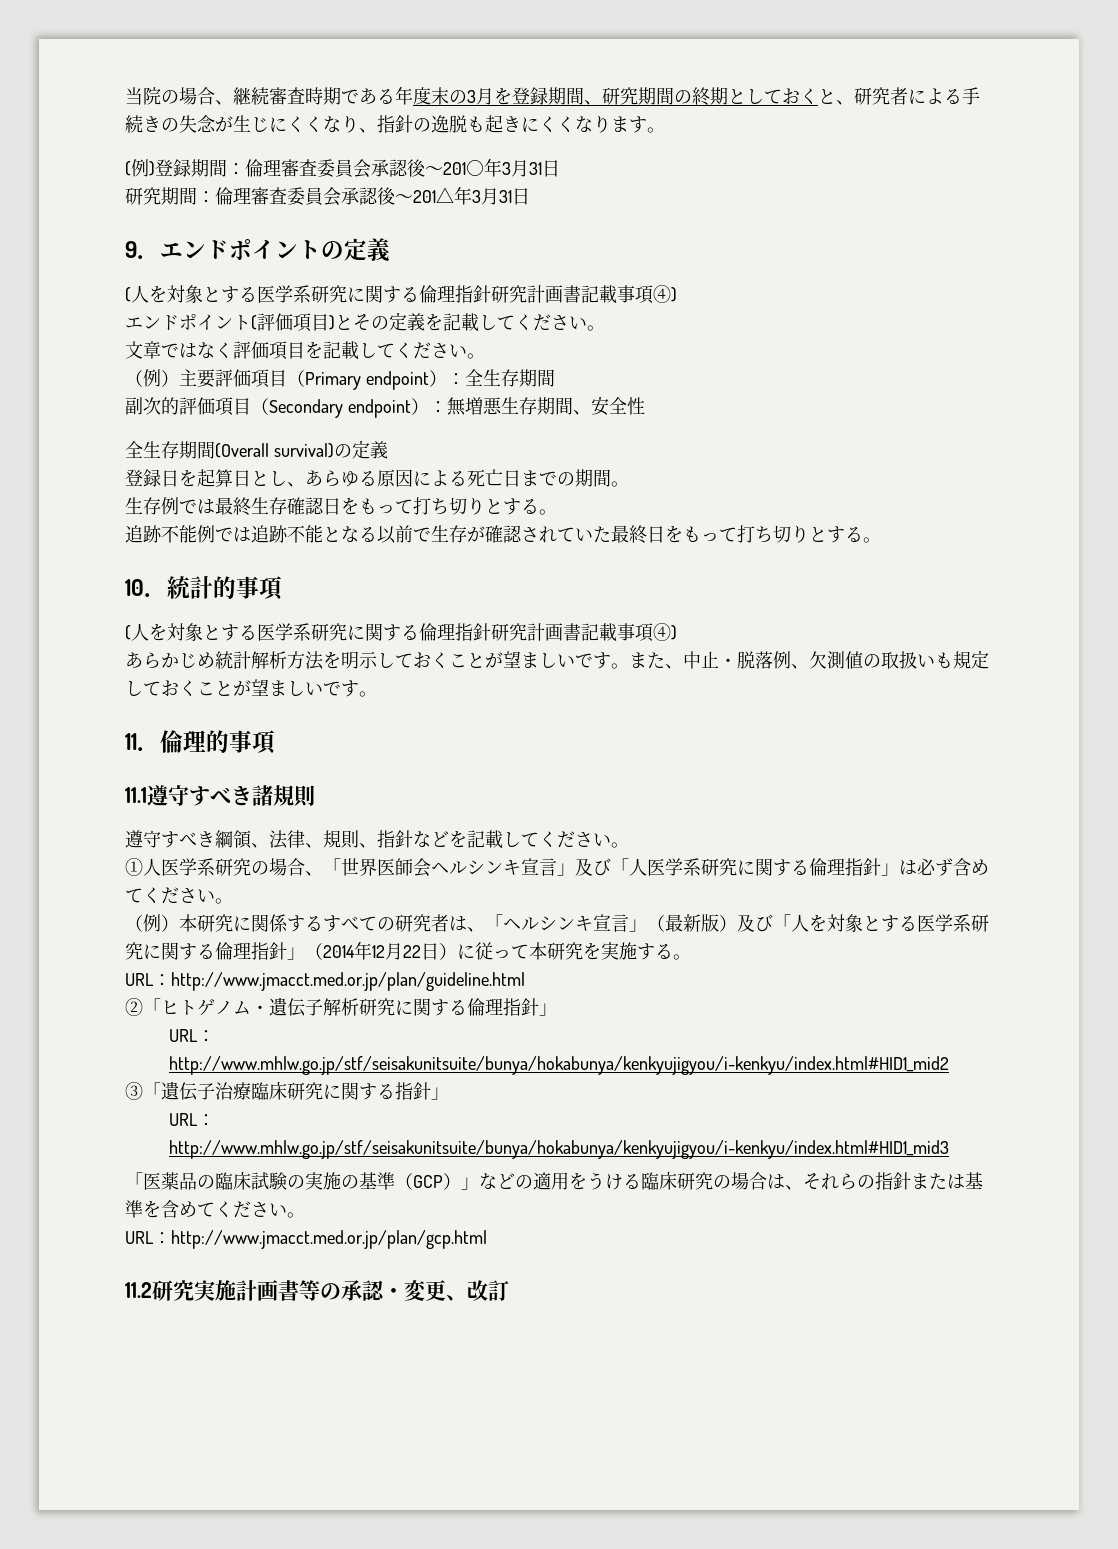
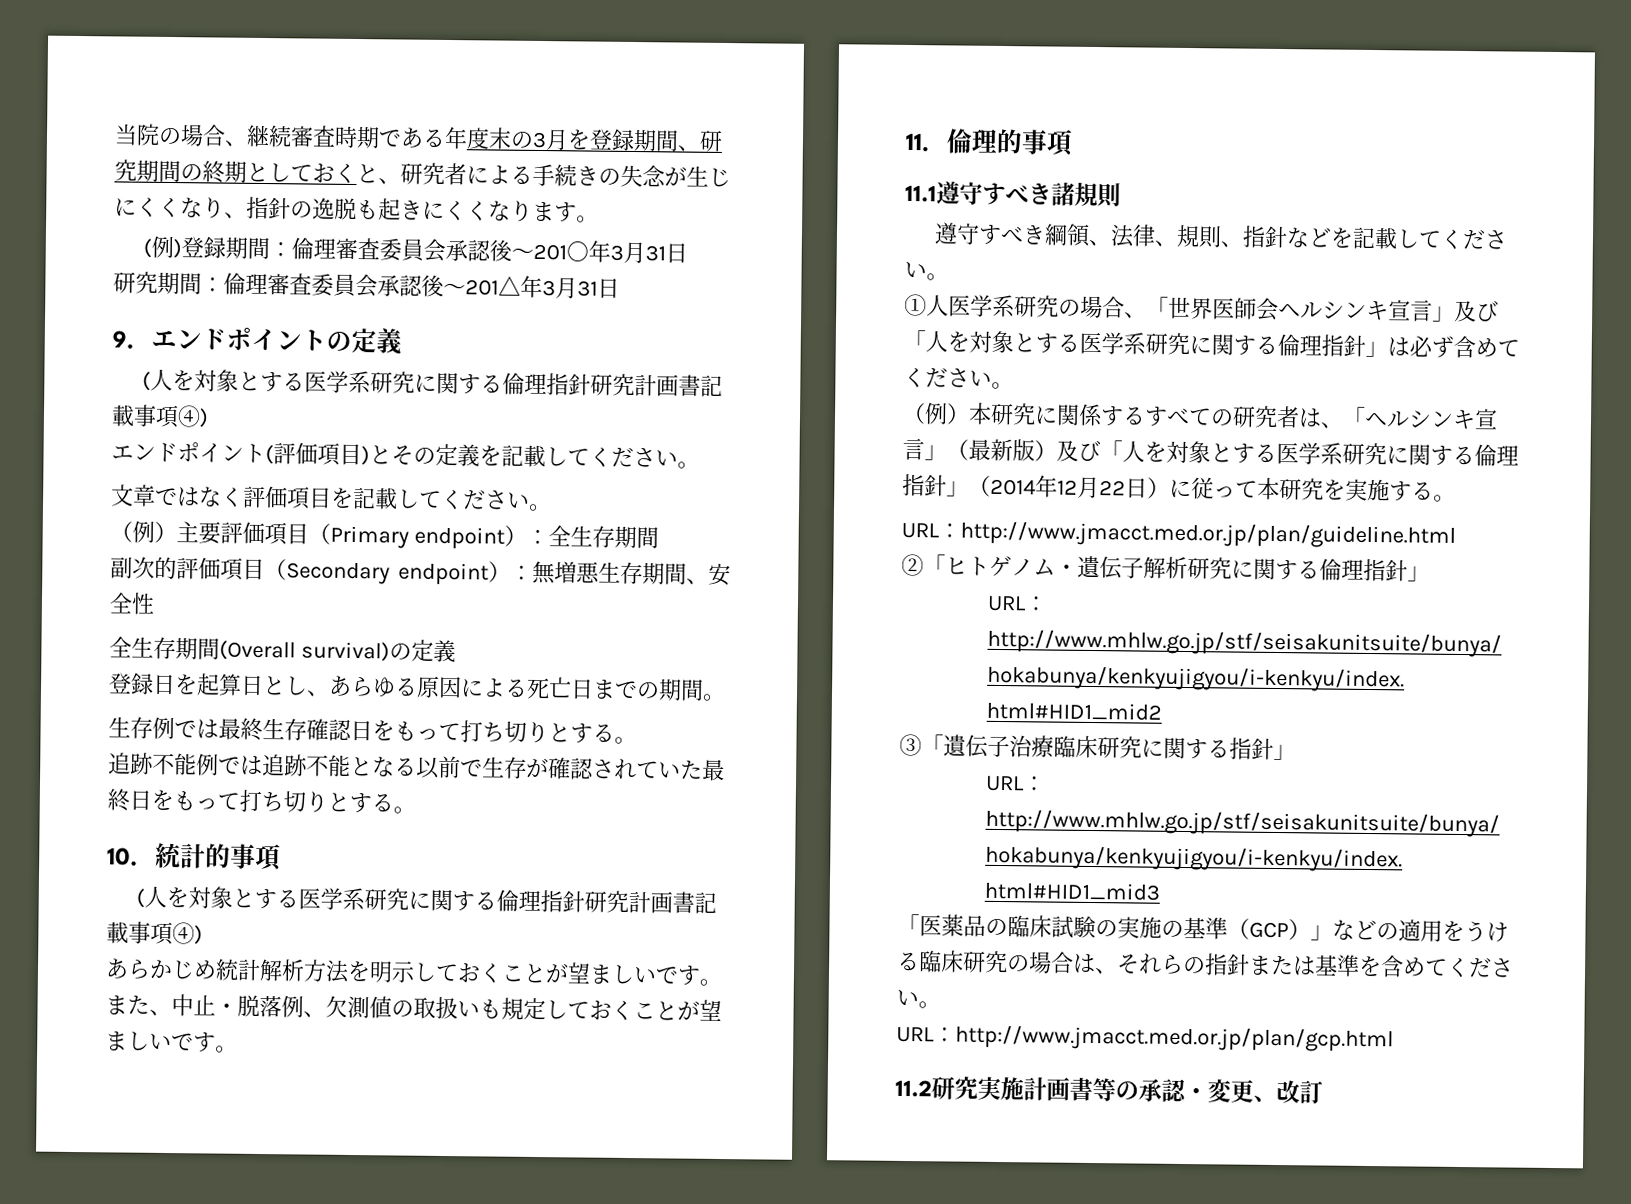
- ①人医学系研究の場合、「世界医師会ヘルシンキ宣言」及び「人医学系研究に関する倫理指針」は必ず含めてください。
+ ①人医学系研究の場合、「世界医師会ヘルシンキ宣言」及び「人を対象とする医学系研究に関する倫理指針」は必ず含めてください。

